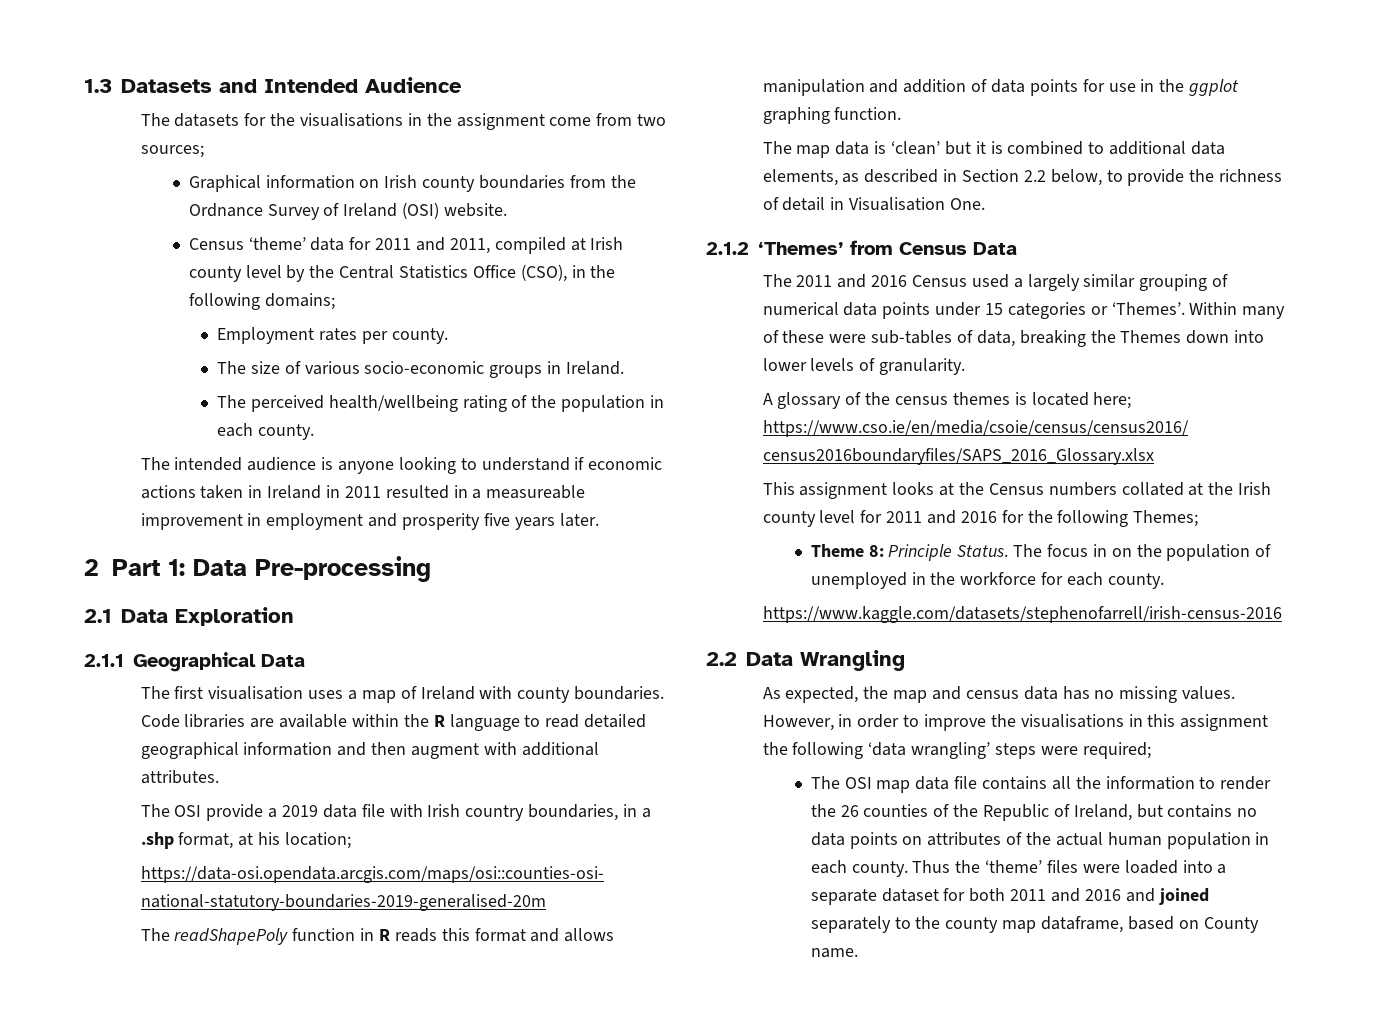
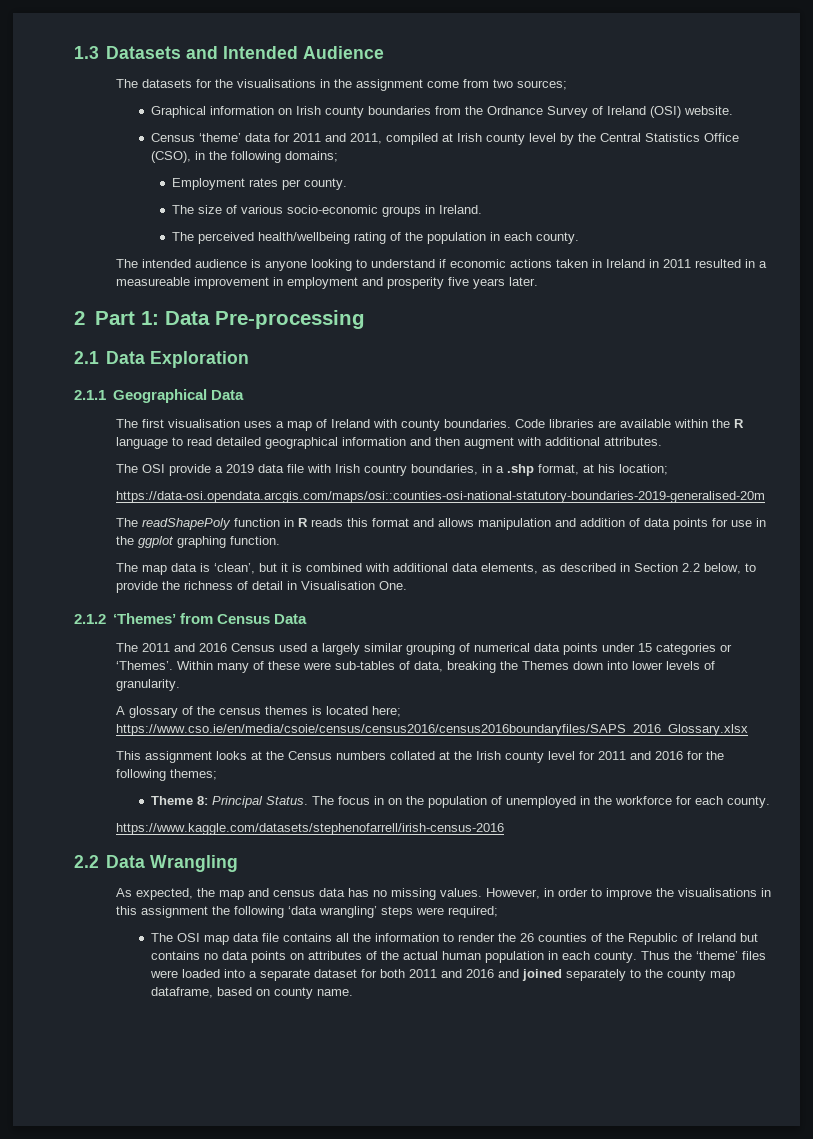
- The map data is ‘clean’ but it is combined to additional data elements, as described in Section 2.2 below, to provide the richness of detail in Visualisation One.
+ The map data is ‘clean’, but it is combined with additional data elements, as described in Section 2.2 below, to provide the richness of detail in Visualisation One.
- This assignment looks at the Census numbers collated at the Irish county level for 2011 and 2016 for the following Themes;
+ This assignment looks at the Census numbers collated at the Irish county level for 2011 and 2016 for the following themes;
- Theme 8: Principle Status.
+ Theme 8: Principal Status.
- The OSI map data file contains all the information to render the 26 counties of the Republic of Ireland, but contains no data points on attributes of the actual human population in each county.
+ The OSI map data file contains all the information to render the 26 counties of the Republic of Ireland but contains no data points on attributes of the actual human population in each county.
- Thus the ‘theme’ files were loaded into a separate dataset for both 2011 and 2016 and joined separately to the county map dataframe, based on County name.
+ Thus the ‘theme’ files were loaded into a separate dataset for both 2011 and 2016 and joined separately to the county map dataframe, based on county name.

